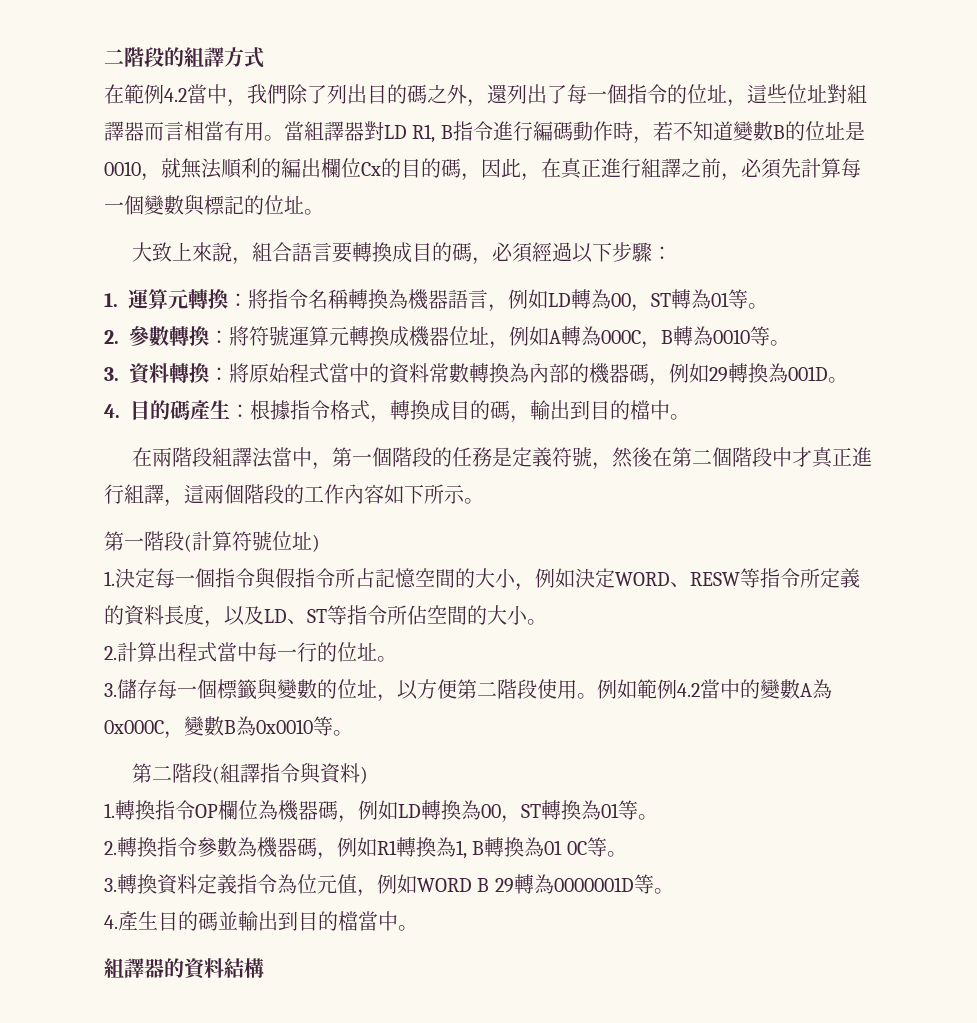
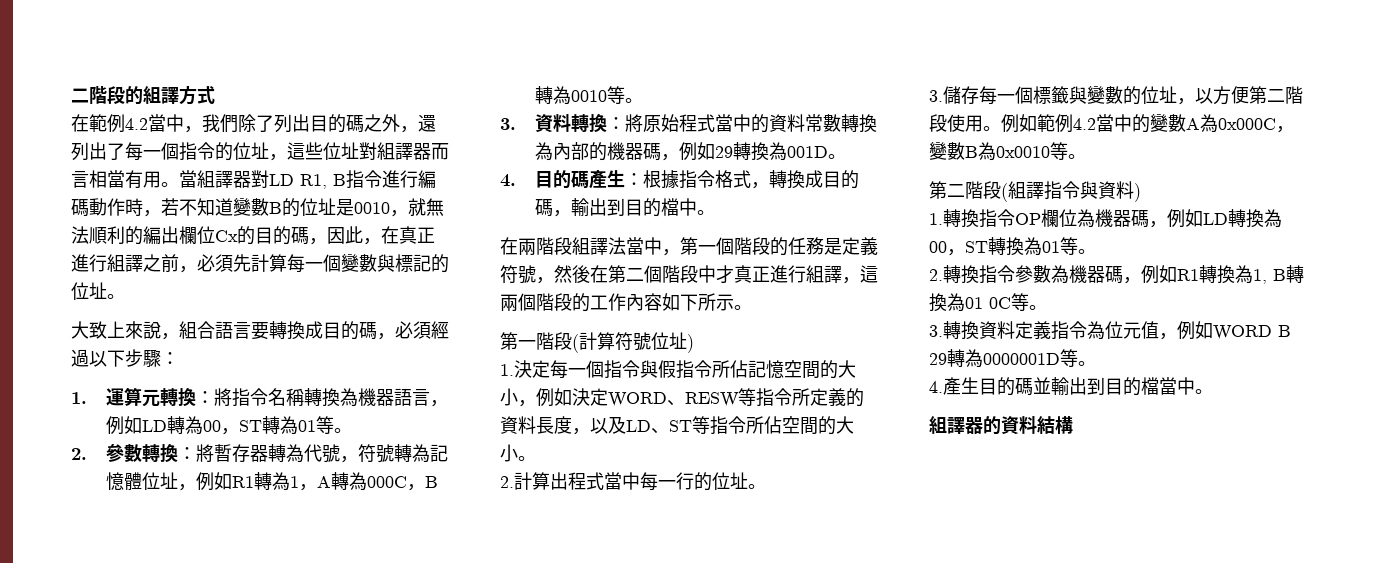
- 2.參數轉換：將符號運算元轉換成機器位址，例如A轉為000C，B轉為0010等。
+ 2.參數轉換：將暫存器轉為代號，符號轉為記憶體位址，例如R1轉為1，A轉為000C，B轉為0010等。
- 1.決定每一個指令與假指令所占記憶空間的大小，例如決定WORD、RESW等指令所定義的資料長度，以及LD、ST等指令所佔空間的大小。
+ 1.決定每一個指令與假指令所佔記憶空間的大小，例如決定WORD、RESW等指令所定義的資料長度，以及LD、ST等指令所佔空間的大小。

